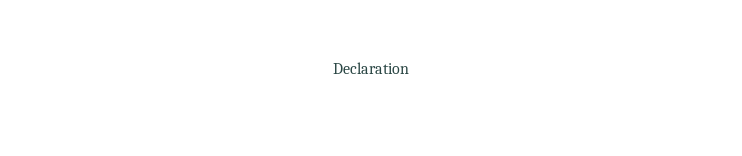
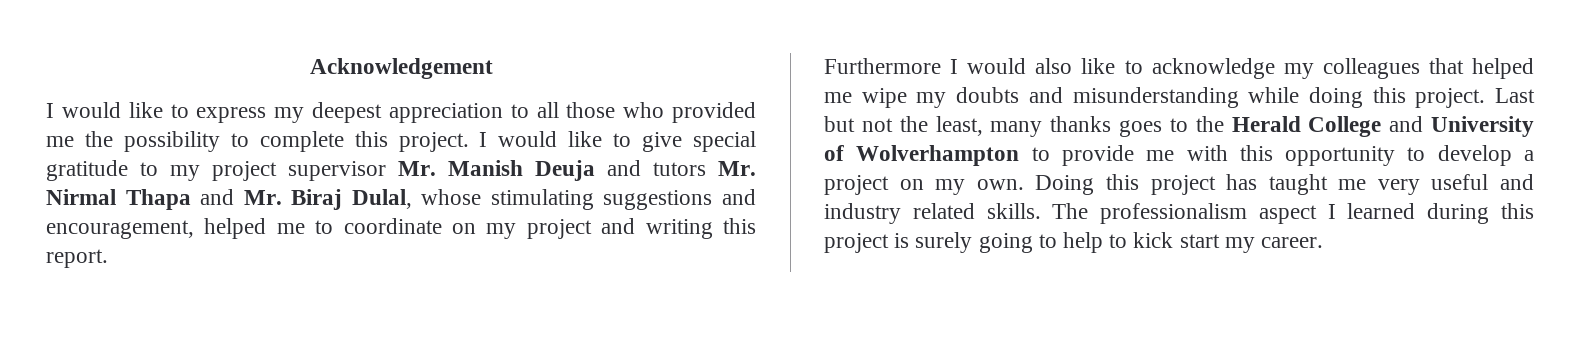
- Declaration
+ Acknowledgement
+ I would like to express my deepest appreciation to all those who provided me the possibility to complete this project. I would like to give special gratitude to my project supervisor Mr. Manish Deuja and tutors Mr. Nirmal Thapa and Mr. Biraj Dulal, whose stimulating suggestions and encouragement, helped me to coordinate on my project and writing this report.
+ Furthermore I would also like to acknowledge my colleagues that helped me wipe my doubts and misunderstanding while doing this project. Last but not the least, many thanks goes to the Herald College and University of Wolverhampton to provide me with this opportunity to develop a project on my own. Doing this project has taught me very useful and industry related skills. The professionalism aspect I learned during this project is surely going to help to kick start my career.

